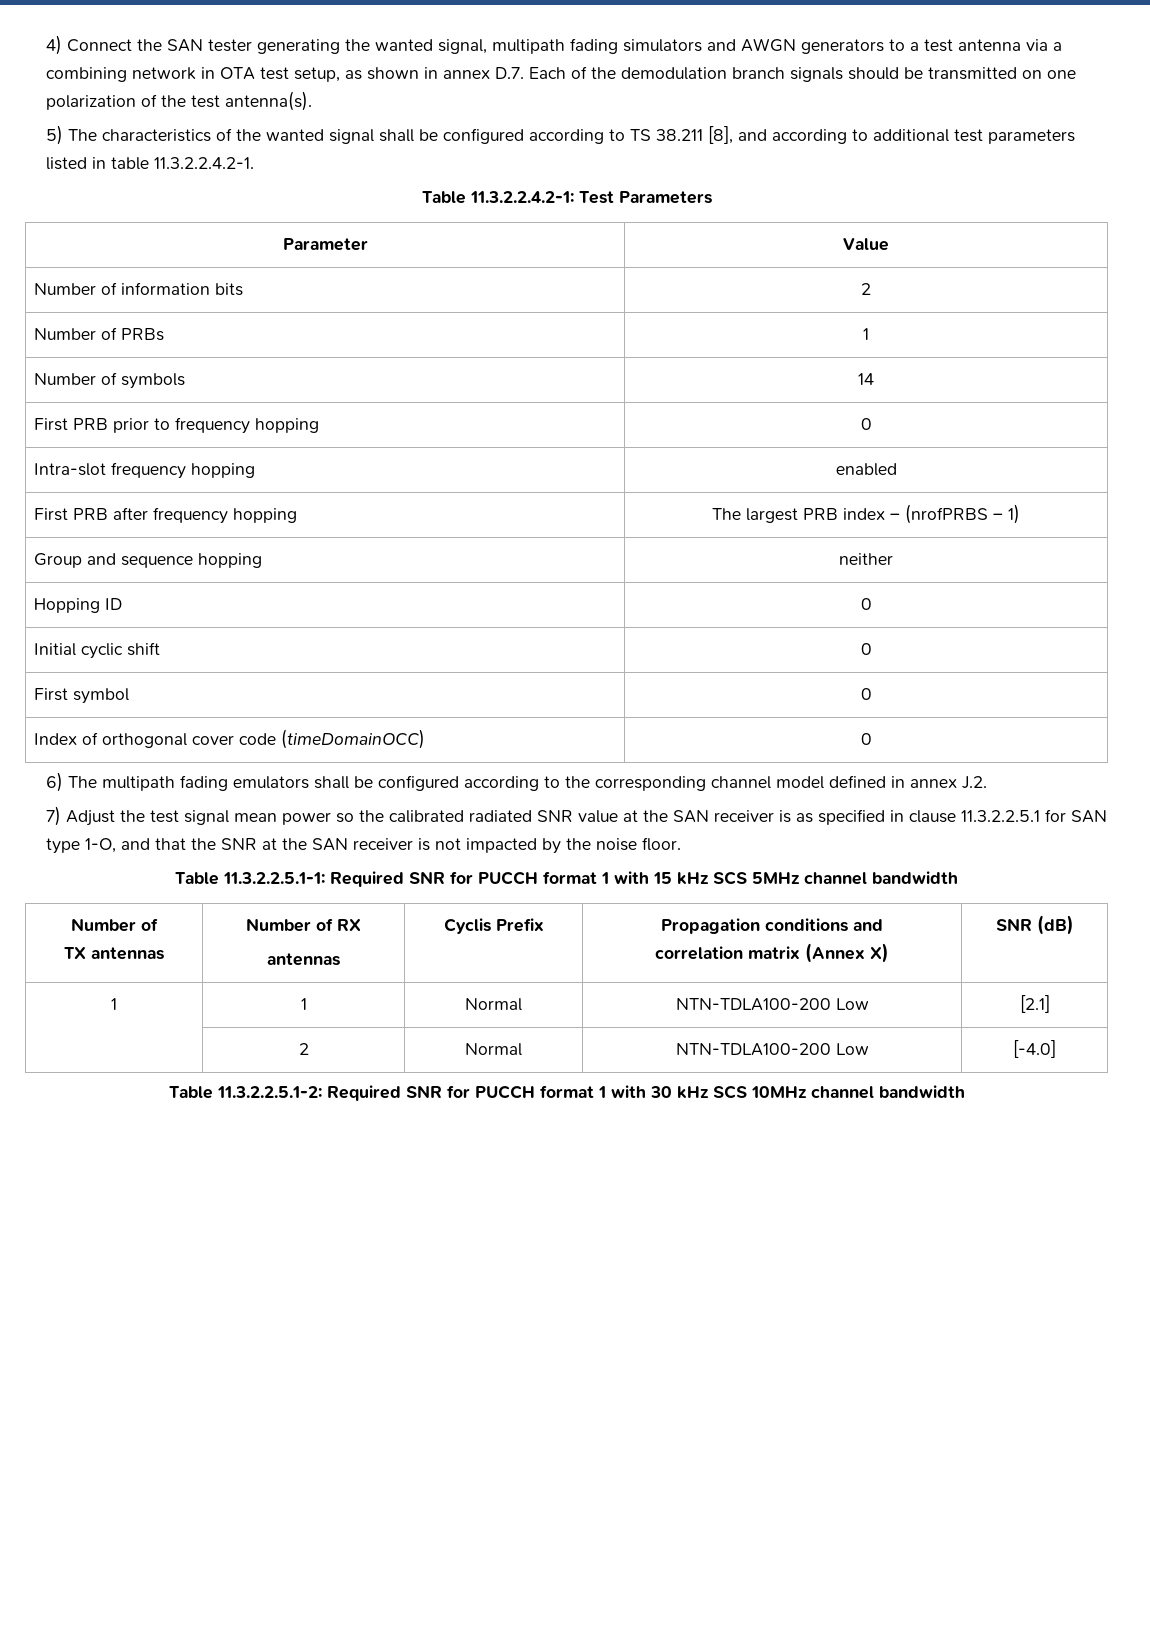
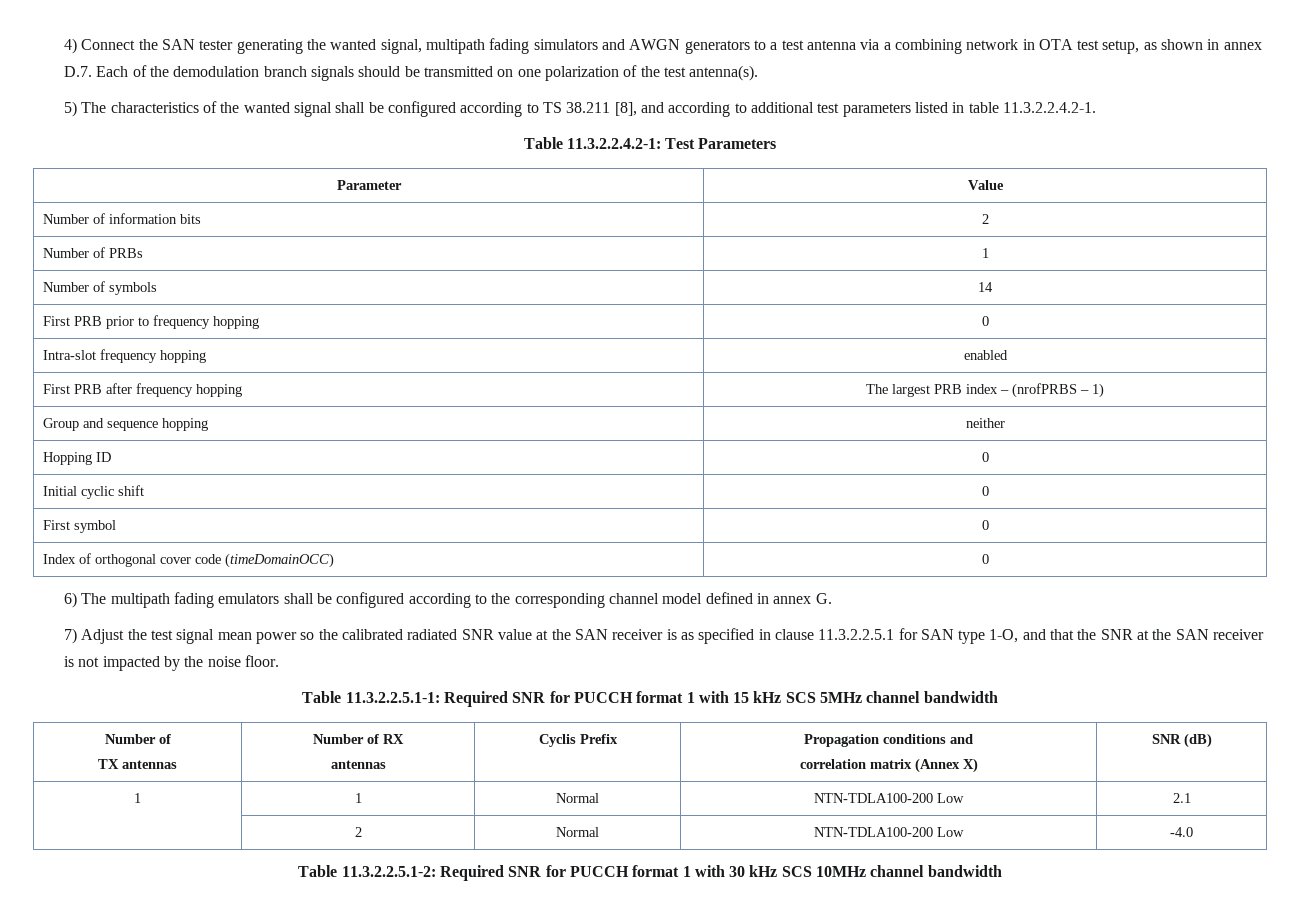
- 6) The multipath fading emulators shall be configured according to the corresponding channel model defined in annex J.2.
+ 6) The multipath fading emulators shall be configured according to the corresponding channel model defined in annex G.
- 1 | 1 | Normal | NTN-TDLA100-200 Low | [2.1]
+ 1 | 1 | Normal | NTN-TDLA100-200 Low | 2.1
- | 2 | Normal | NTN-TDLA100-200 Low | [-4.0]
+ | 2 | Normal | NTN-TDLA100-200 Low | -4.0

